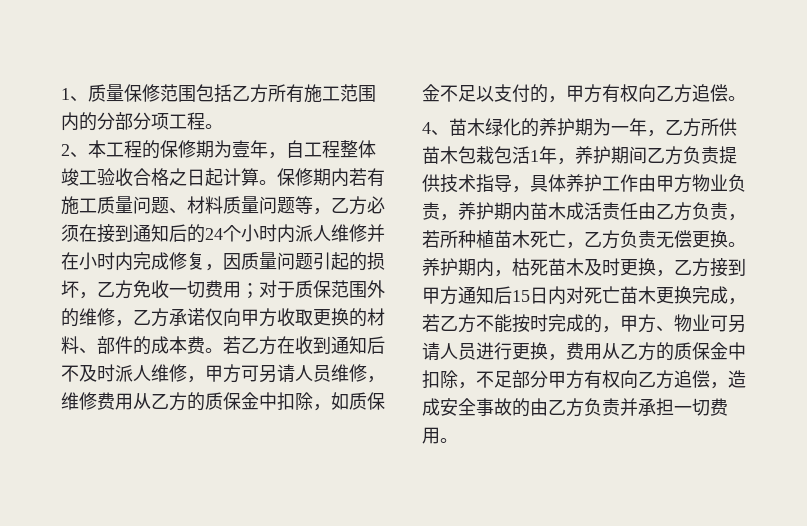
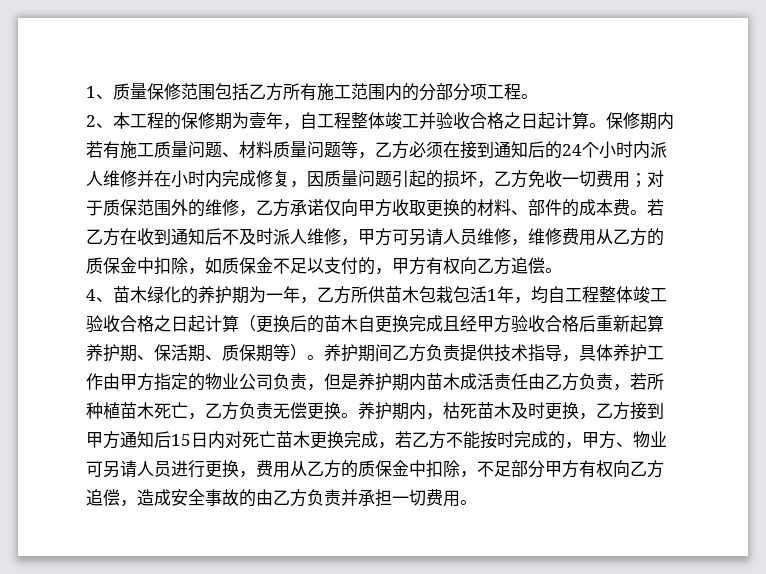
- 2、本工程的保修期为壹年，自工程整体竣工验收合格之日起计算。
+ 2、本工程的保修期为壹年，自工程整体竣工并验收合格之日起计算。
- 4、苗木绿化的养护期为一年，乙方所供苗木包栽包活1年，养护期间乙方负责提供技术指导，具体养护工作由甲方物业负责，养护期内苗木成活责任由乙方负责，若所种植苗木死亡，乙方负责无偿更换。
+ 4、苗木绿化的养护期为一年，乙方所供苗木包栽包活1年，均自工程整体竣工验收合格之日起计算（更换后的苗木自更换完成且经甲方验收合格后重新起算养护期、保活期、质保期等）。养护期间乙方负责提供技术指导，具体养护工作由甲方指定的物业公司负责，但是养护期内苗木成活责任由乙方负责，若所种植苗木死亡，乙方负责无偿更换。

